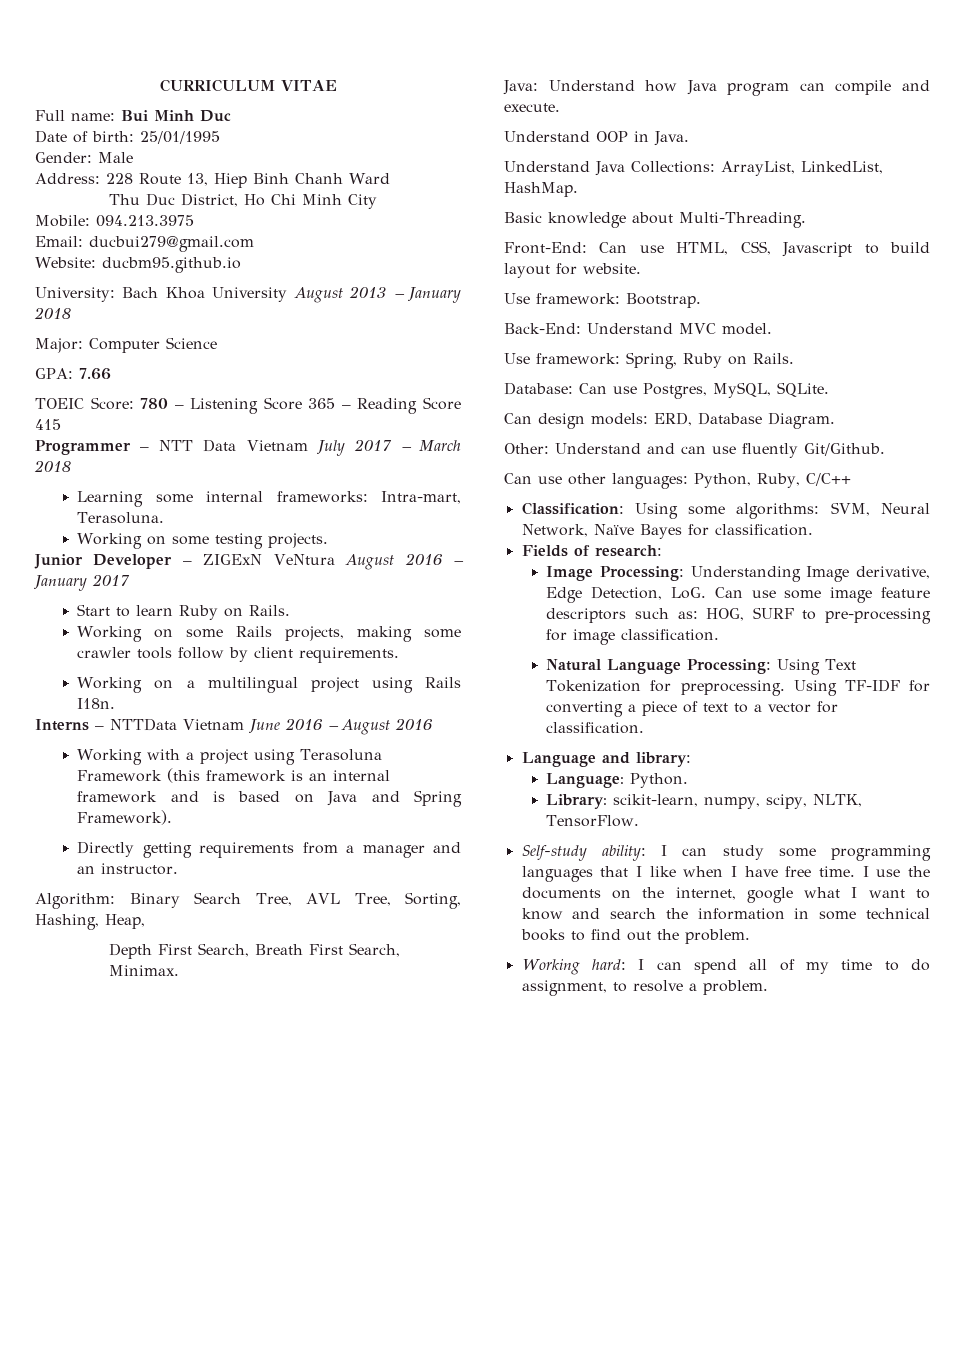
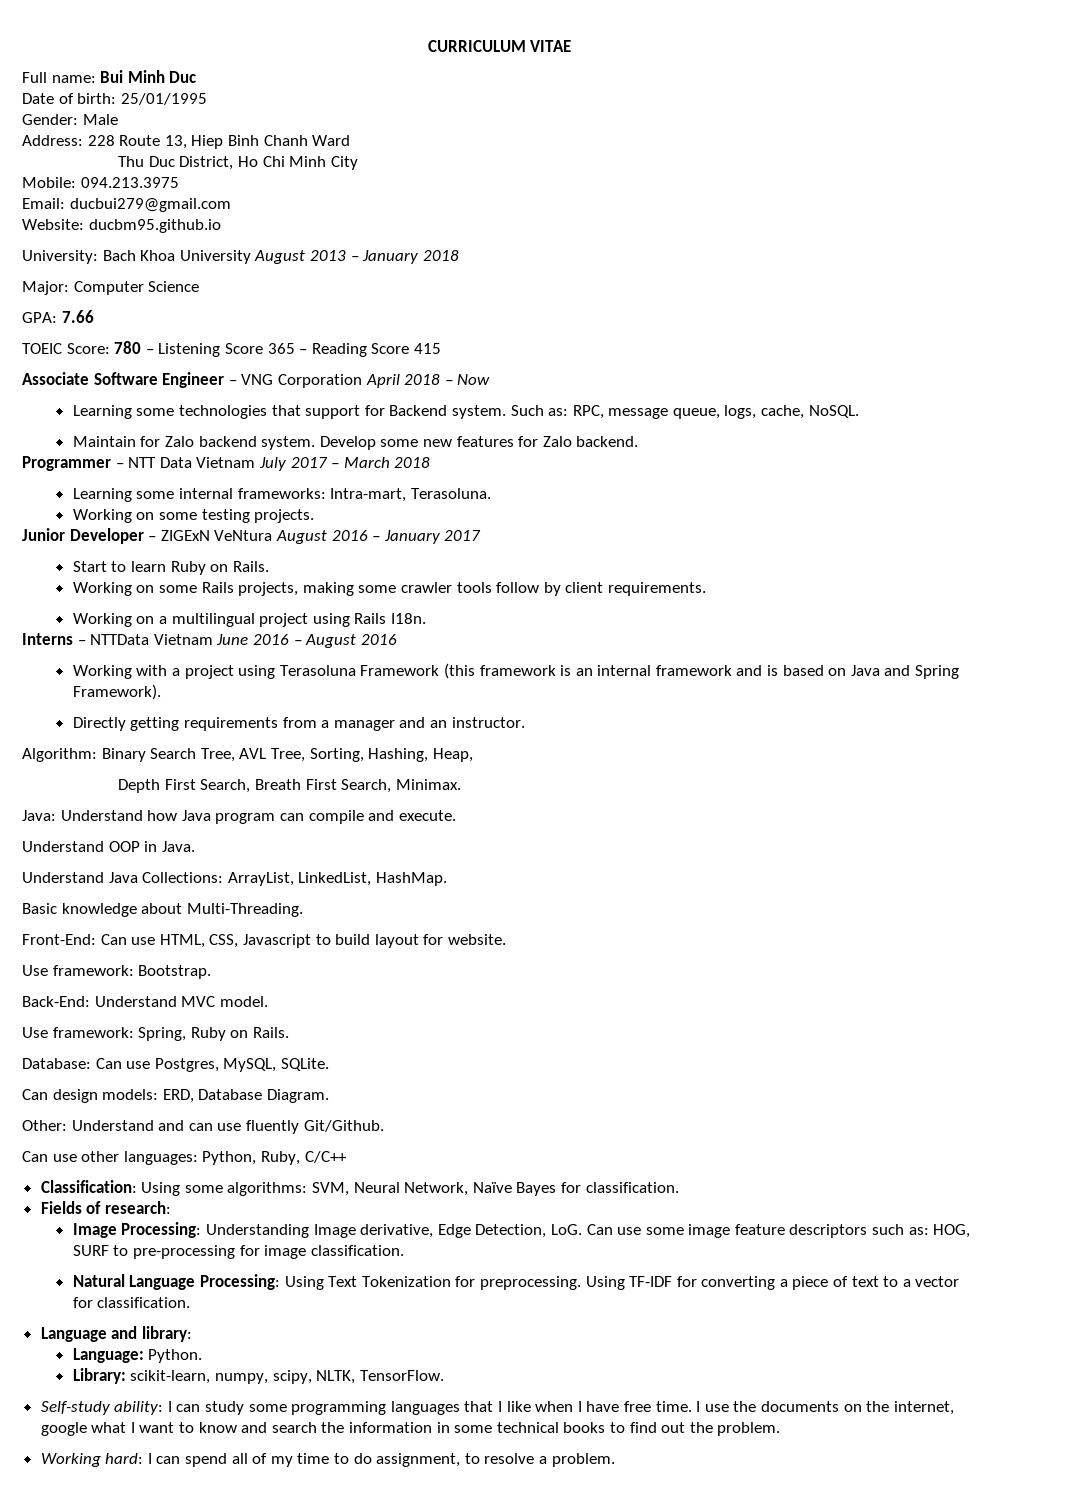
+ Associate Software Engineer – VNG Corporation April 2018 – Now
+ Learning some technologies that support for Backend system. Such as: RPC, message queue, logs, cache, NoSQL.
+ Maintain for Zalo backend system. Develop some new features for Zalo backend.

